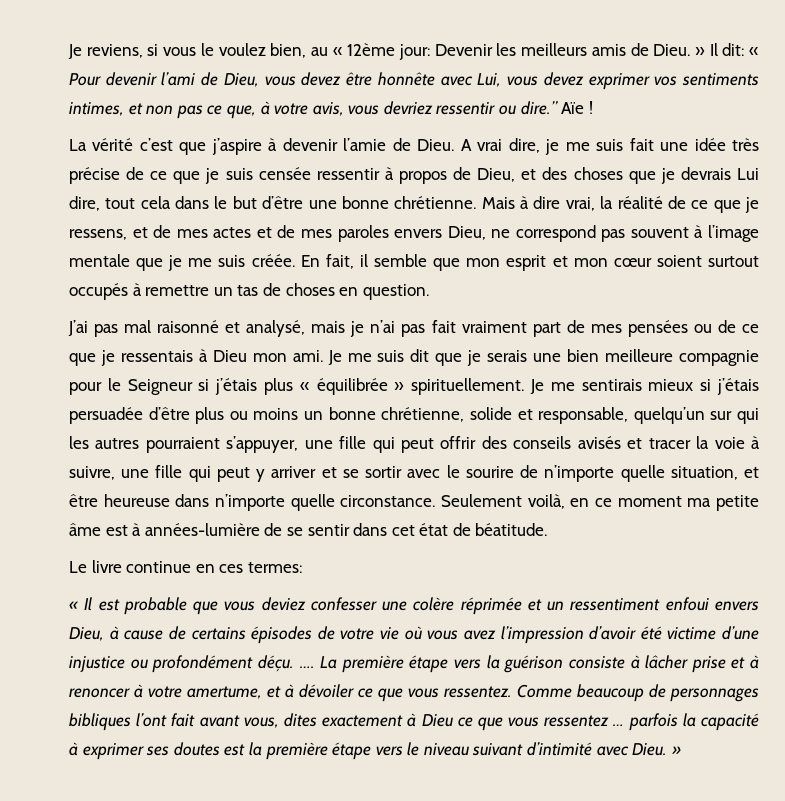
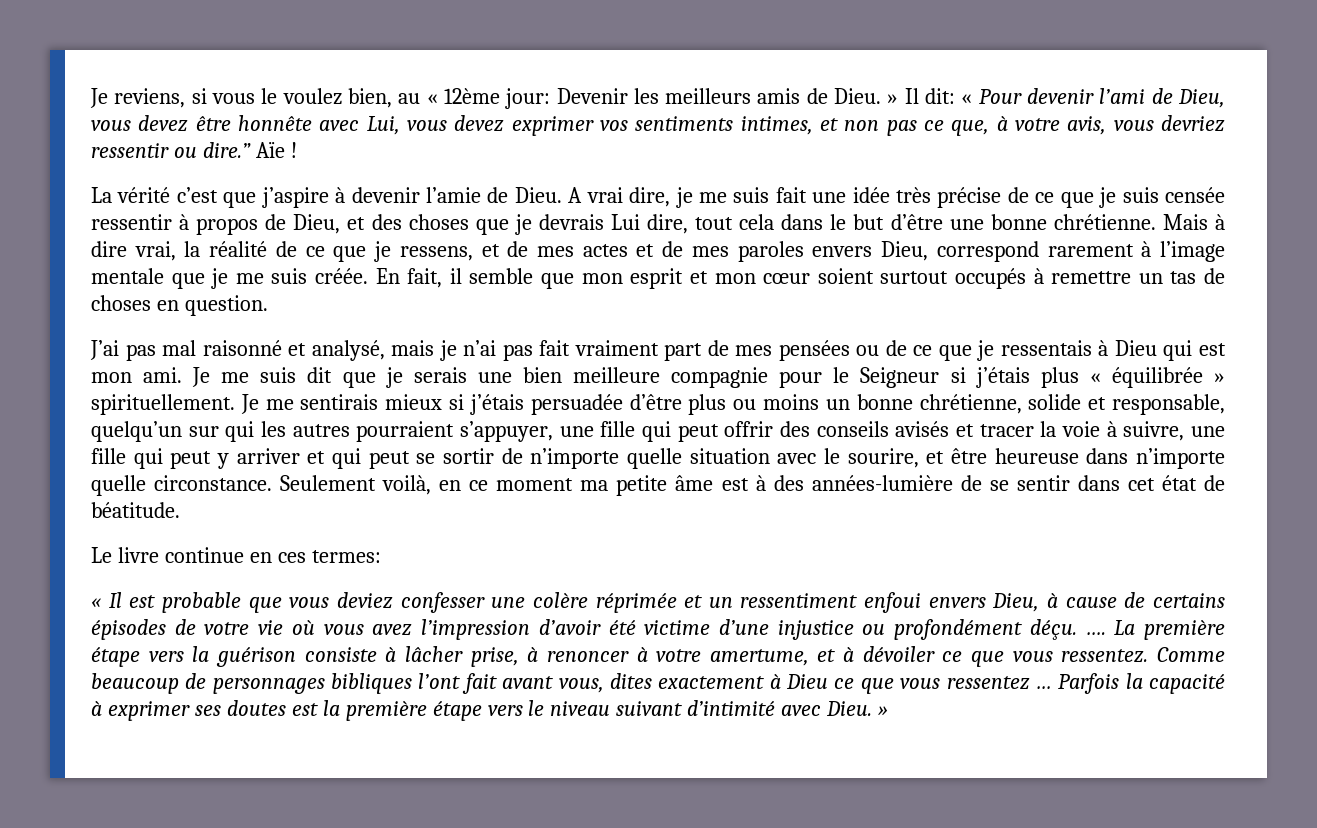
- Mais à dire vrai, la réalité de ce que je ressens, et de mes actes et de mes paroles envers Dieu, ne correspond pas souvent à l’image mentale que je me suis créée.
+ Mais à dire vrai, la réalité de ce que je ressens, et de mes actes et de mes paroles envers Dieu, correspond rarement à l’image mentale que je me suis créée.
- J’ai pas mal raisonné et analysé, mais je n’ai pas fait vraiment part de mes pensées ou de ce que je ressentais à Dieu mon ami.
+ J’ai pas mal raisonné et analysé, mais je n’ai pas fait vraiment part de mes pensées ou de ce que je ressentais à Dieu qui est mon ami.
- Je me sentirais mieux si j’étais persuadée d’être plus ou moins un bonne chrétienne, solide et responsable, quelqu’un sur qui les autres pourraient s’appuyer, une fille qui peut offrir des conseils avisés et tracer la voie à suivre, une fille qui peut y arriver et se sortir avec le sourire de n’importe quelle situation, et être heureuse dans n’importe quelle circonstance.
+ Je me sentirais mieux si j’étais persuadée d’être plus ou moins un bonne chrétienne, solide et responsable, quelqu’un sur qui les autres pourraient s’appuyer, une fille qui peut offrir des conseils avisés et tracer la voie à suivre, une fille qui peut y arriver et qui peut se sortir de n’importe quelle situation avec le sourire, et être heureuse dans n’importe quelle circonstance.
- Seulement voilà, en ce moment ma petite âme est à années-lumière de se sentir dans cet état de béatitude.
+ Seulement voilà, en ce moment ma petite âme est à des années-lumière de se sentir dans cet état de béatitude.
- La première étape vers la guérison consiste à lâcher prise et à renoncer à votre amertume, et à dévoiler ce que vous ressentez.
+ La première étape vers la guérison consiste à lâcher prise, à renoncer à votre amertume, et à dévoiler ce que vous ressentez.
- Comme beaucoup de personnages bibliques l’ont fait avant vous, dites exactement à Dieu ce que vous ressentez … parfois la capacité à exprimer ses doutes est la première étape vers le niveau suivant d’intimité avec Dieu. »
+ Comme beaucoup de personnages bibliques l’ont fait avant vous, dites exactement à Dieu ce que vous ressentez … Parfois la capacité à exprimer ses doutes est la première étape vers le niveau suivant d’intimité avec Dieu. »

